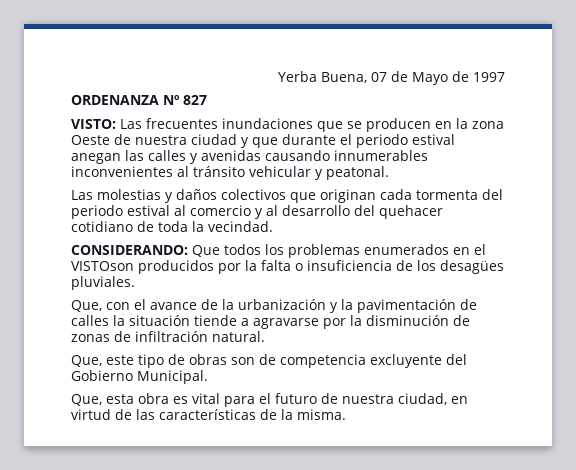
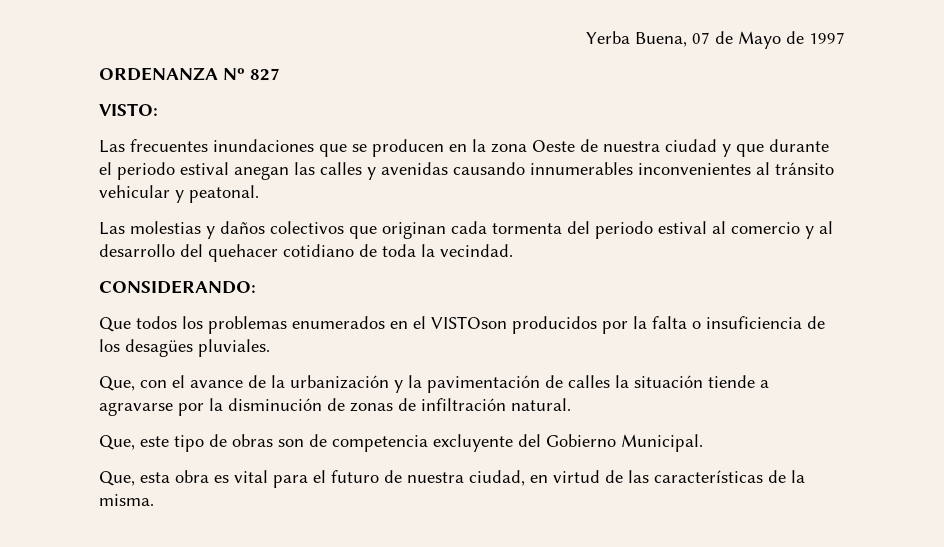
- VISTO: Las frecuentes inundaciones que se producen en la zona Oeste de nuestra ciudad y que durante el periodo estival anegan las calles y avenidas causando innumerables inconvenientes al tránsito vehicular y peatonal.
+ VISTO:
+ Las frecuentes inundaciones que se producen en la zona Oeste de nuestra ciudad y que durante el periodo estival anegan las calles y avenidas causando innumerables inconvenientes al tránsito vehicular y peatonal.
- CONSIDERANDO: Que todos los problemas enumerados en el VISTOson producidos por la falta o insuficiencia de los desagües pluviales.
+ CONSIDERANDO:
+ Que todos los problemas enumerados en el VISTOson producidos por la falta o insuficiencia de los desagües pluviales.

